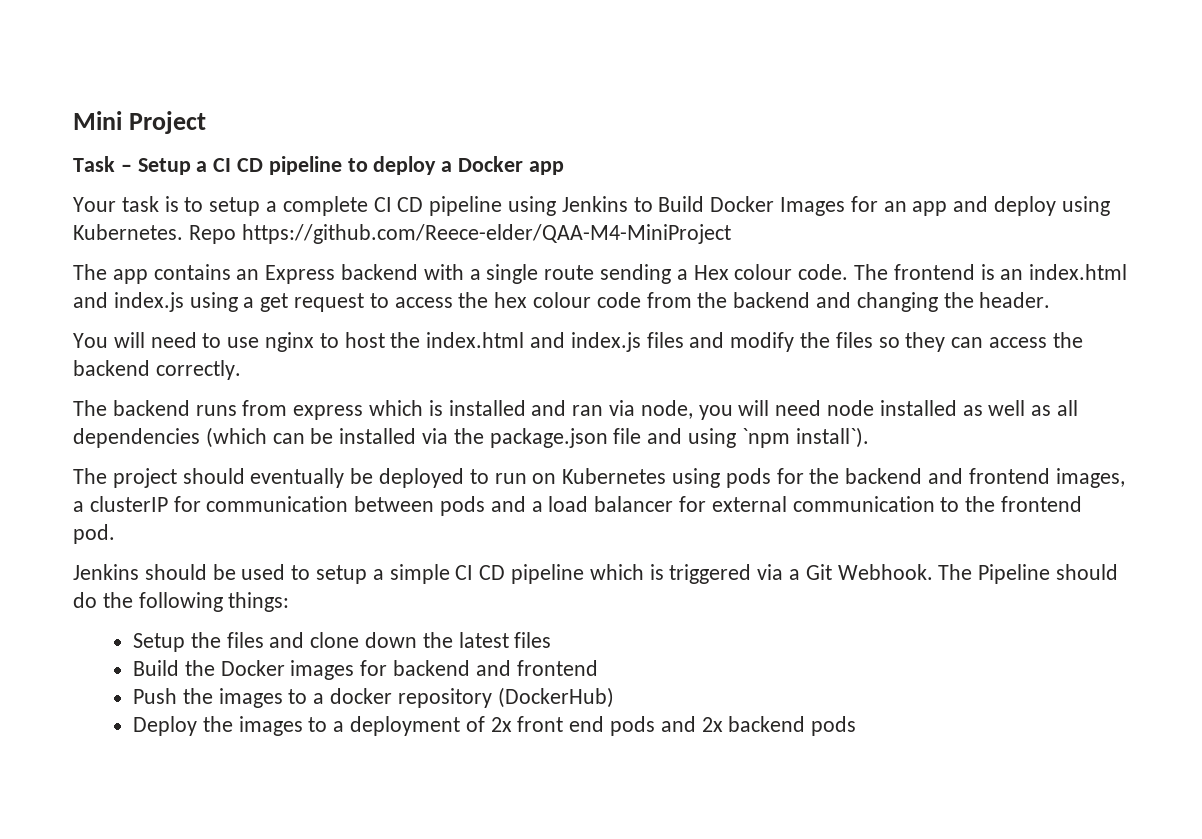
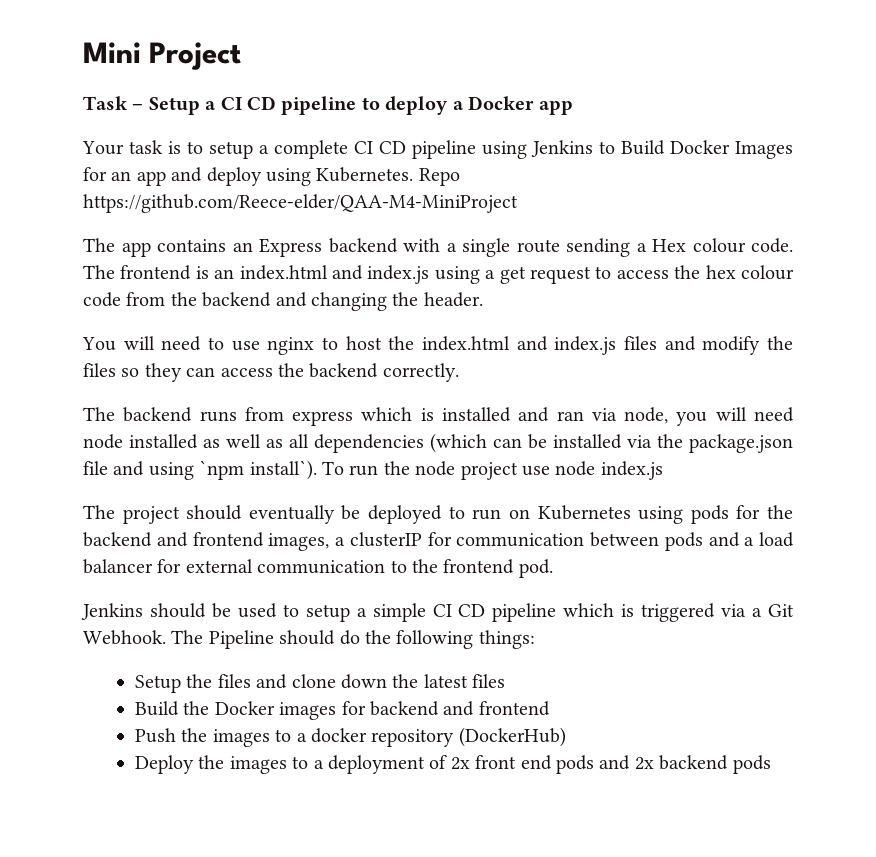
+ To run the node project use node index.js

